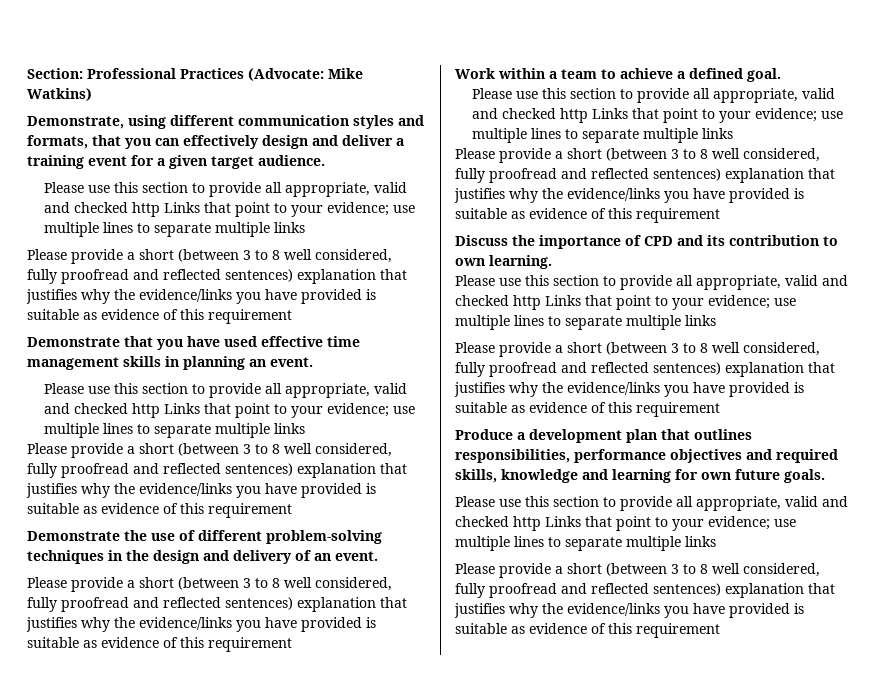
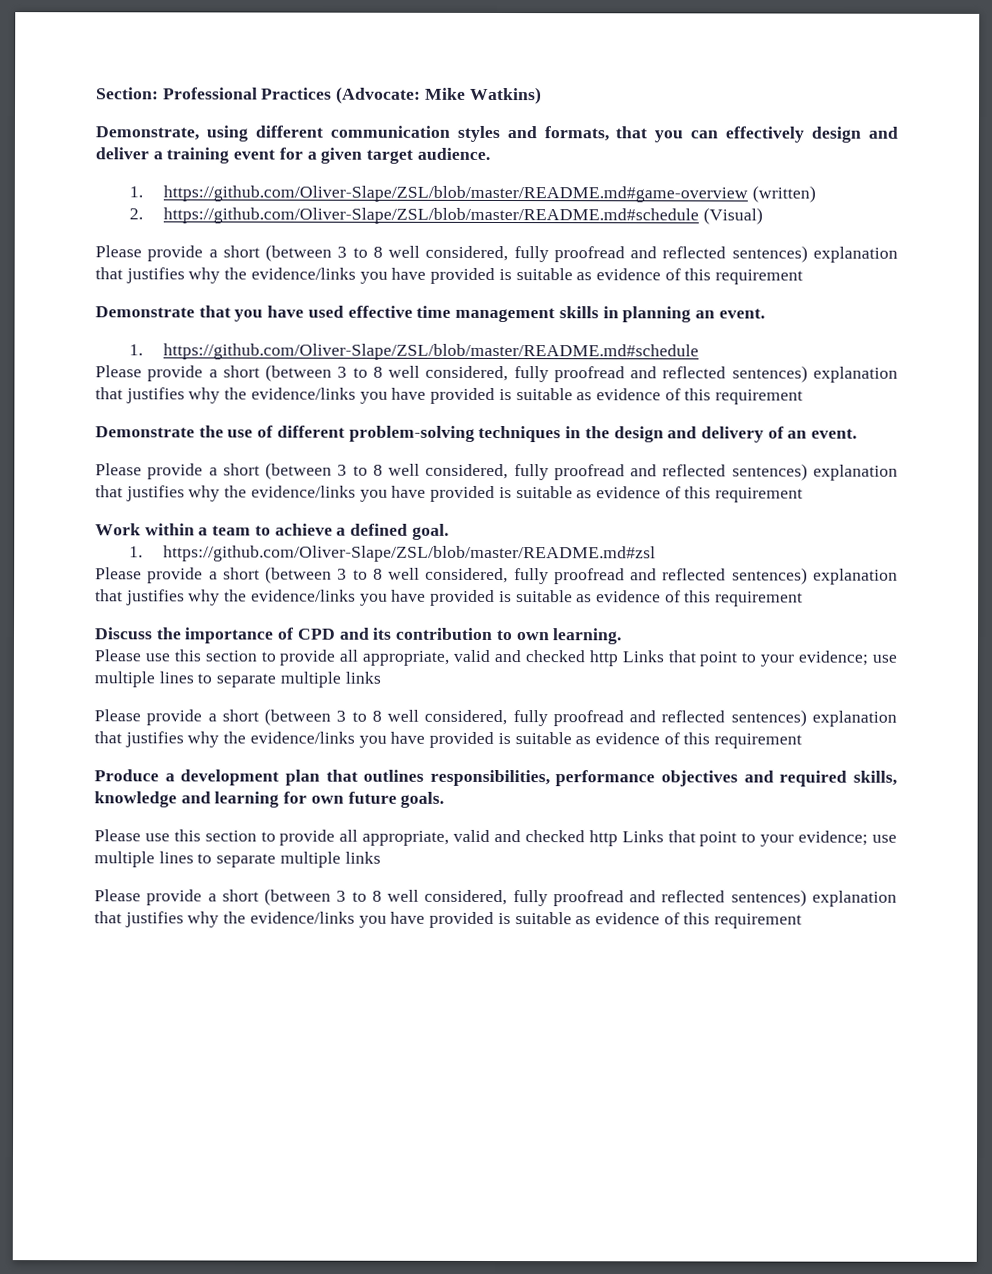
  Demonstrate, using different communication styles and formats, that you can effectively design and deliver a training event for a given target audience.
- Please use this section to provide all appropriate, valid and checked http Links that point to your evidence; use multiple lines to separate multiple links
+ 1. https://github.com/Oliver-Slape/ZSL/blob/master/README.md#game-overview (written)
+ 2. https://github.com/Oliver-Slape/ZSL/blob/master/README.md#schedule (Visual)
  Demonstrate that you have used effective time management skills in planning an event.
- Please use this section to provide all appropriate, valid and checked http Links that point to your evidence; use multiple lines to separate multiple links
+ 1. https://github.com/Oliver-Slape/ZSL/blob/master/README.md#schedule
  Work within a team to achieve a defined goal.
- Please use this section to provide all appropriate, valid and checked http Links that point to your evidence; use multiple lines to separate multiple links
+ 1. https://github.com/Oliver-Slape/ZSL/blob/master/README.md#zsl

